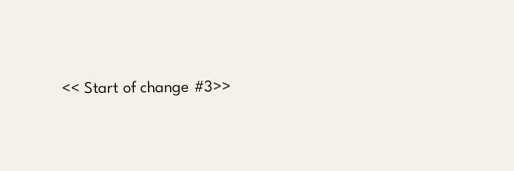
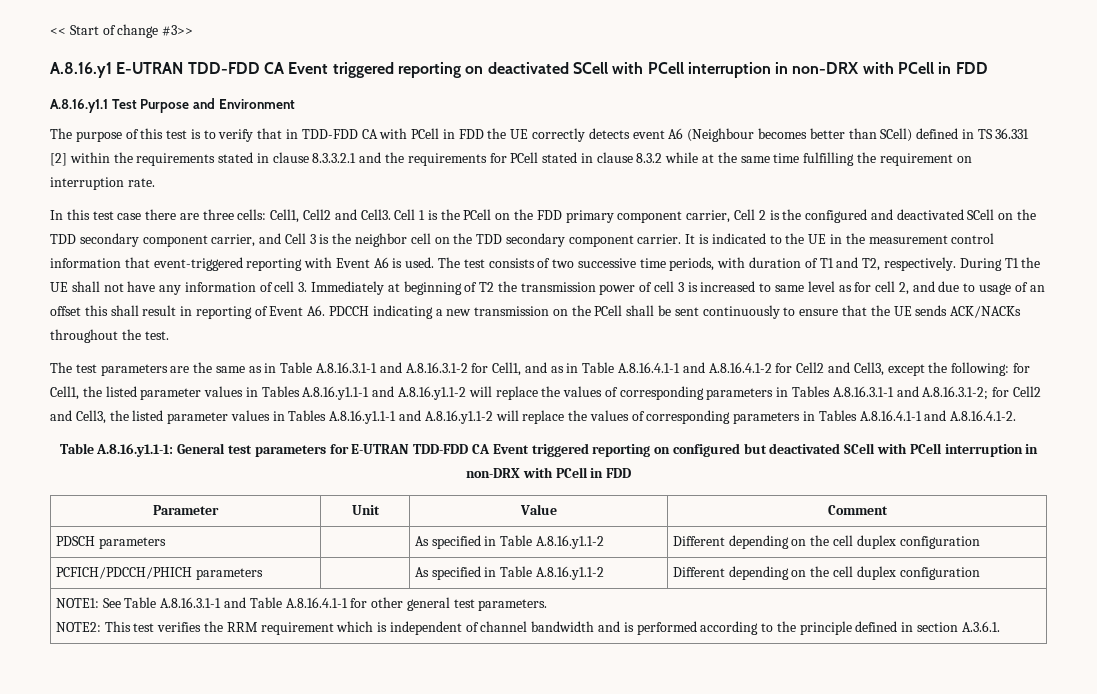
+ A.8.16.y1 E-UTRAN TDD-FDD CA Event triggered reporting on deactivated SCell with PCell interruption in non-DRX with PCell in FDD
+ A.8.16.y1.1 Test Purpose and Environment
+ The purpose of this test is to verify that in TDD-FDD CA with PCell in FDD the UE correctly detects event A6 (Neighbour becomes better than SCell) defined in TS 36.331 [2] within the requirements stated in clause 8.3.3.2.1 and the requirements for PCell stated in clause 8.3.2 while at the same time fulfilling the requirement on interruption rate.
+ In this test case there are three cells: Cell1, Cell2 and Cell3. Cell 1 is the PCell on the FDD primary component carrier, Cell 2 is the configured and deactivated SCell on the TDD secondary component carrier, and Cell 3 is the neighbor cell on the TDD secondary component carrier. It is indicated to the UE in the measurement control information that event-triggered reporting with Event A6 is used. The test consists of two successive time periods, with duration of T1 and T2, respectively. During T1 the UE shall not have any information of cell 3. Immediately at beginning of T2 the transmission power of cell 3 is increased to same level as for cell 2, and due to usage of an offset this shall result in reporting of Event A6. PDCCH indicating a new transmission on the PCell shall be sent continuously to ensure that the UE sends ACK/NACKs throughout the test.
+ The test parameters are the same as in Table A.8.16.3.1-1 and A.8.16.3.1-2 for Cell1, and as in Table A.8.16.4.1-1 and A.8.16.4.1-2 for Cell2 and Cell3, except the following: for Cell1, the listed parameter values in Tables A.8.16.y1.1-1 and A.8.16.y1.1-2 will replace the values of corresponding parameters in Tables A.8.16.3.1-1 and A.8.16.3.1-2; for Cell2 and Cell3, the listed parameter values in Tables A.8.16.y1.1-1 and A.8.16.y1.1-2 will replace the values of corresponding parameters in Tables A.8.16.4.1-1 and A.8.16.4.1-2.
+ Table A.8.16.y1.1-1: General test parameters for E-UTRAN TDD-FDD CA Event triggered reporting on configured but deactivated SCell with PCell interruption in non-DRX with PCell in FDD
+ Parameter | Unit | Value | Comment
+ PDSCH parameters | | As specified in Table A.8.16.y1.1-2 | Different depending on the cell duplex configuration
+ PCFICH/PDCCH/PHICH parameters | | As specified in Table A.8.16.y1.1-2 | Different depending on the cell duplex configuration
+ NOTE1: See Table A.8.16.3.1-1 and Table A.8.16.4.1-1 for other general test parameters.
+ NOTE2: This test verifies the RRM requirement which is independent of channel bandwidth and is performed according to the principle defined in section A.3.6.1.

